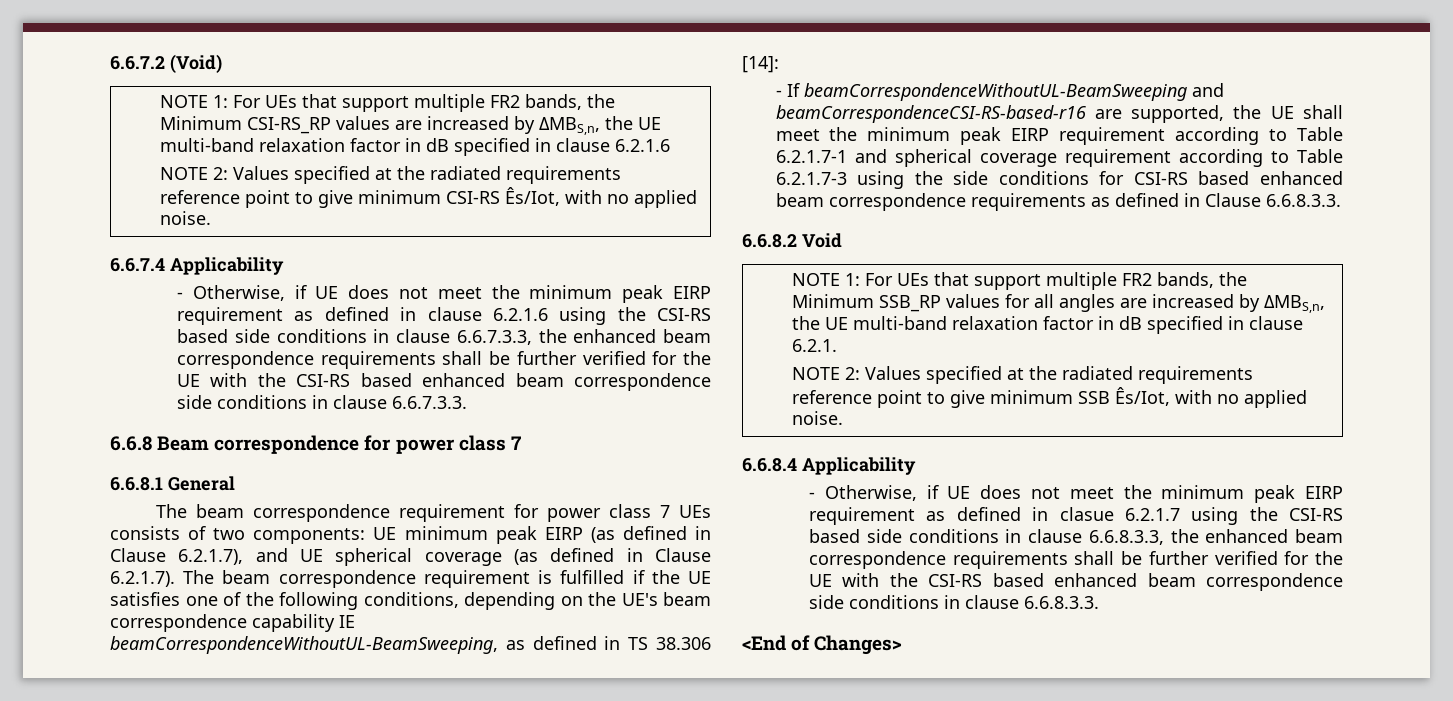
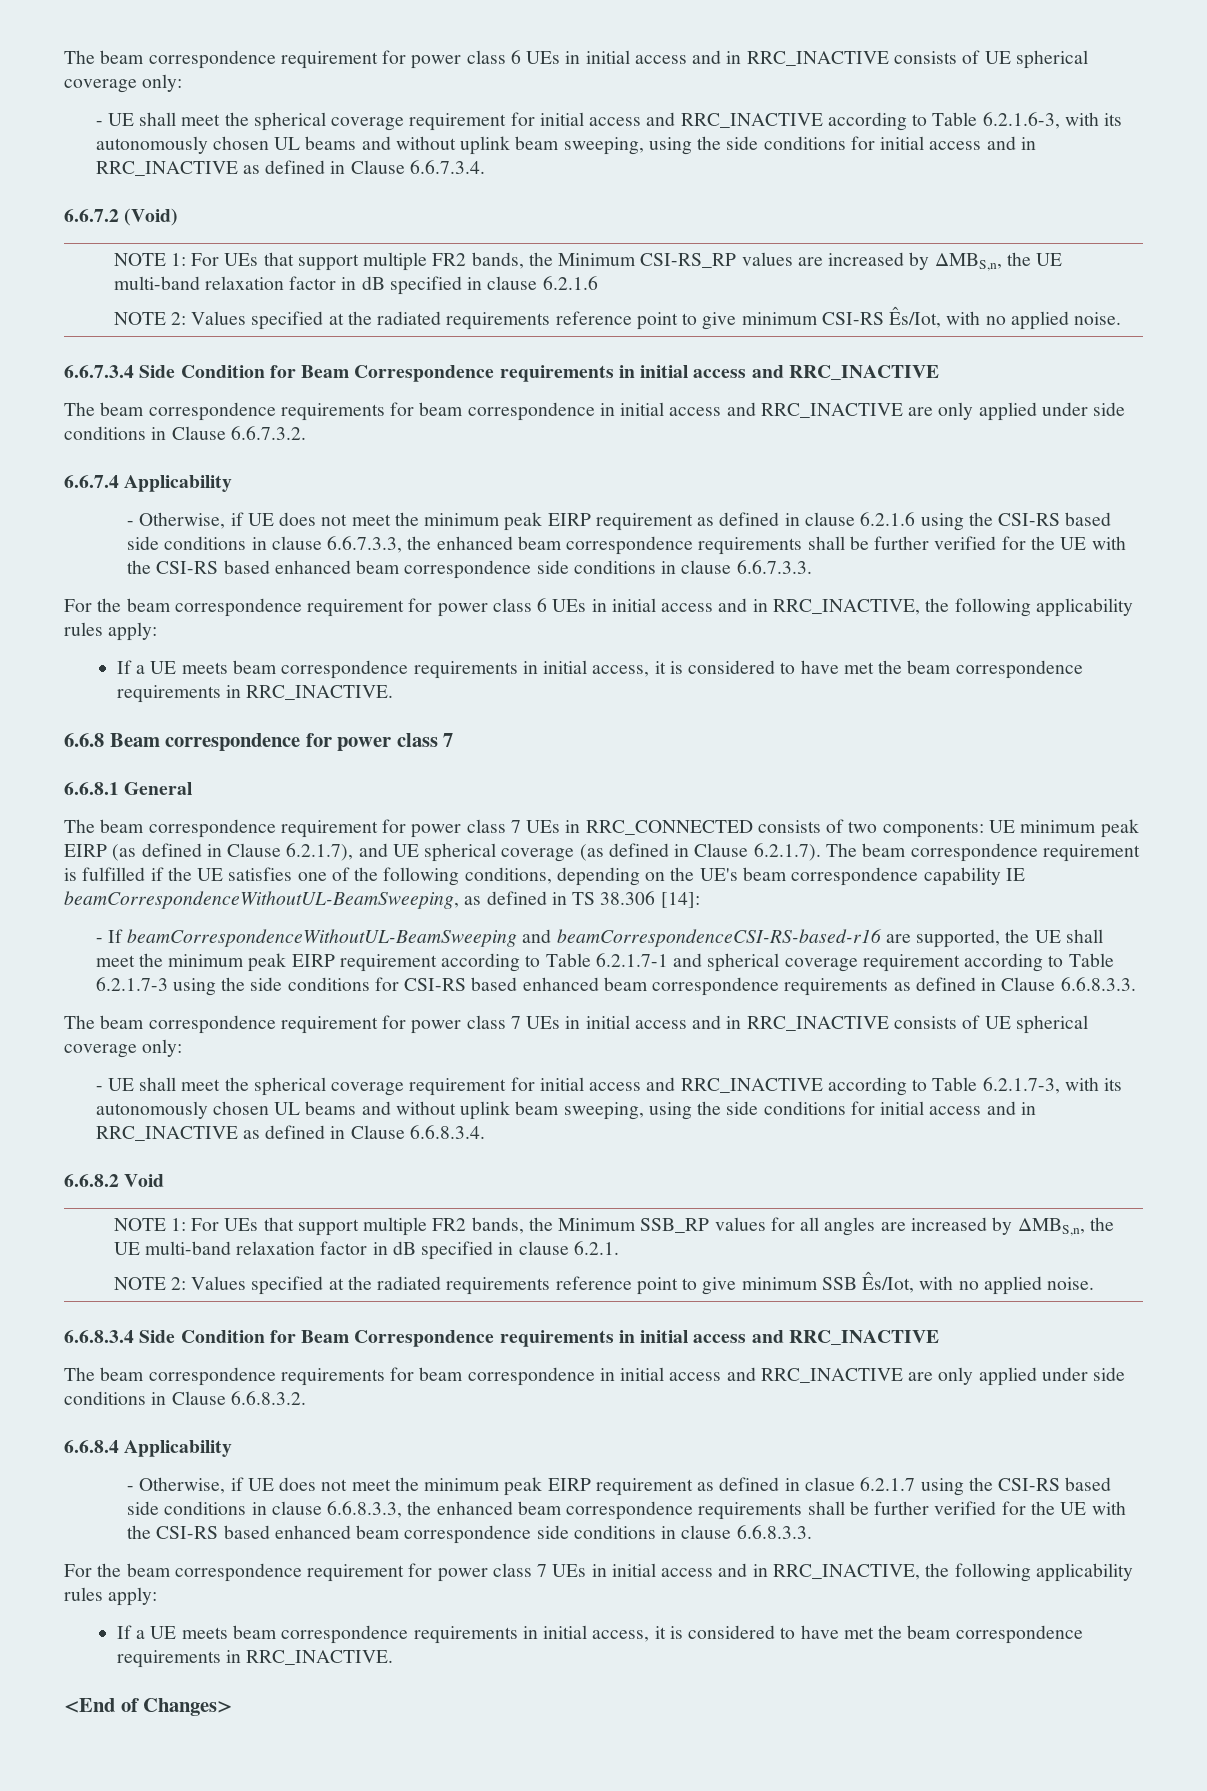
+ The beam correspondence requirement for power class 6 UEs in initial access and in RRC_INACTIVE consists of UE spherical coverage only:
+ - UE shall meet the spherical coverage requirement for initial access and RRC_INACTIVE according to Table 6.2.1.6-3, with its autonomously chosen UL beams and without uplink beam sweeping, using the side conditions for initial access and in RRC_INACTIVE as defined in Clause 6.6.7.3.4.
+ 6.6.7.3.4 Side Condition for Beam Correspondence requirements in initial access and RRC_INACTIVE
+ The beam correspondence requirements for beam correspondence in initial access and RRC_INACTIVE are only applied under side conditions in Clause 6.6.7.3.2.
+ For the beam correspondence requirement for power class 6 UEs in initial access and in RRC_INACTIVE, the following applicability rules apply:
+ If a UE meets beam correspondence requirements in initial access, it is considered to have met the beam correspondence requirements in RRC_INACTIVE.
- The beam correspondence requirement for power class 7 UEs consists of two components:
+ The beam correspondence requirement for power class 7 UEs in RRC_CONNECTED consists of two components:
+ The beam correspondence requirement for power class 7 UEs in initial access and in RRC_INACTIVE consists of UE spherical coverage only:
+ - UE shall meet the spherical coverage requirement for initial access and RRC_INACTIVE according to Table 6.2.1.7-3, with its autonomously chosen UL beams and without uplink beam sweeping, using the side conditions for initial access and in RRC_INACTIVE as defined in Clause 6.6.8.3.4.
+ 6.6.8.3.4 Side Condition for Beam Correspondence requirements in initial access and RRC_INACTIVE
+ The beam correspondence requirements for beam correspondence in initial access and RRC_INACTIVE are only applied under side conditions in Clause 6.6.8.3.2.
+ For the beam correspondence requirement for power class 7 UEs in initial access and in RRC_INACTIVE, the following applicability rules apply:
+ If a UE meets beam correspondence requirements in initial access, it is considered to have met the beam correspondence requirements in RRC_INACTIVE.

